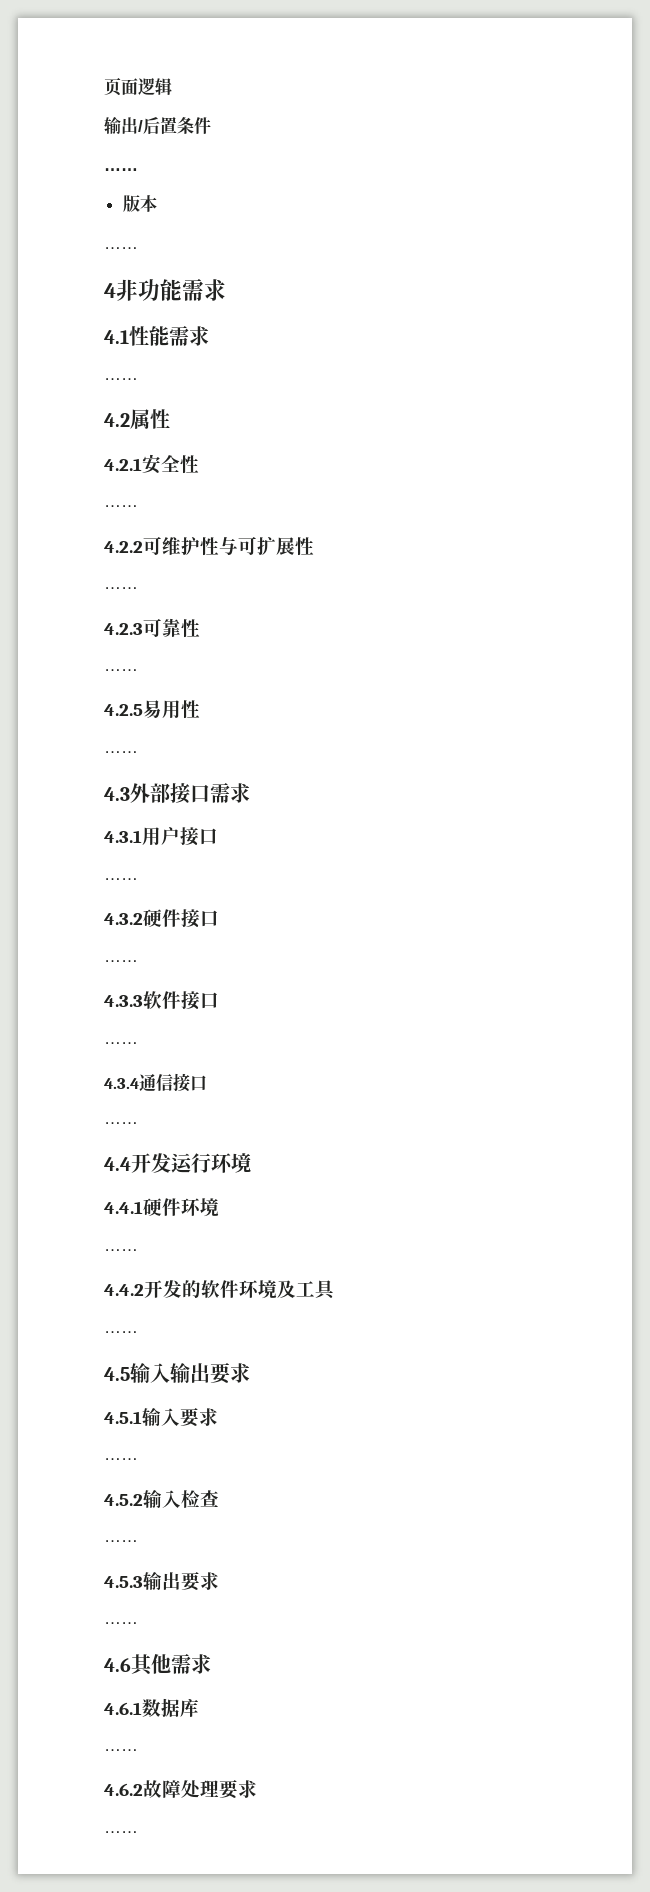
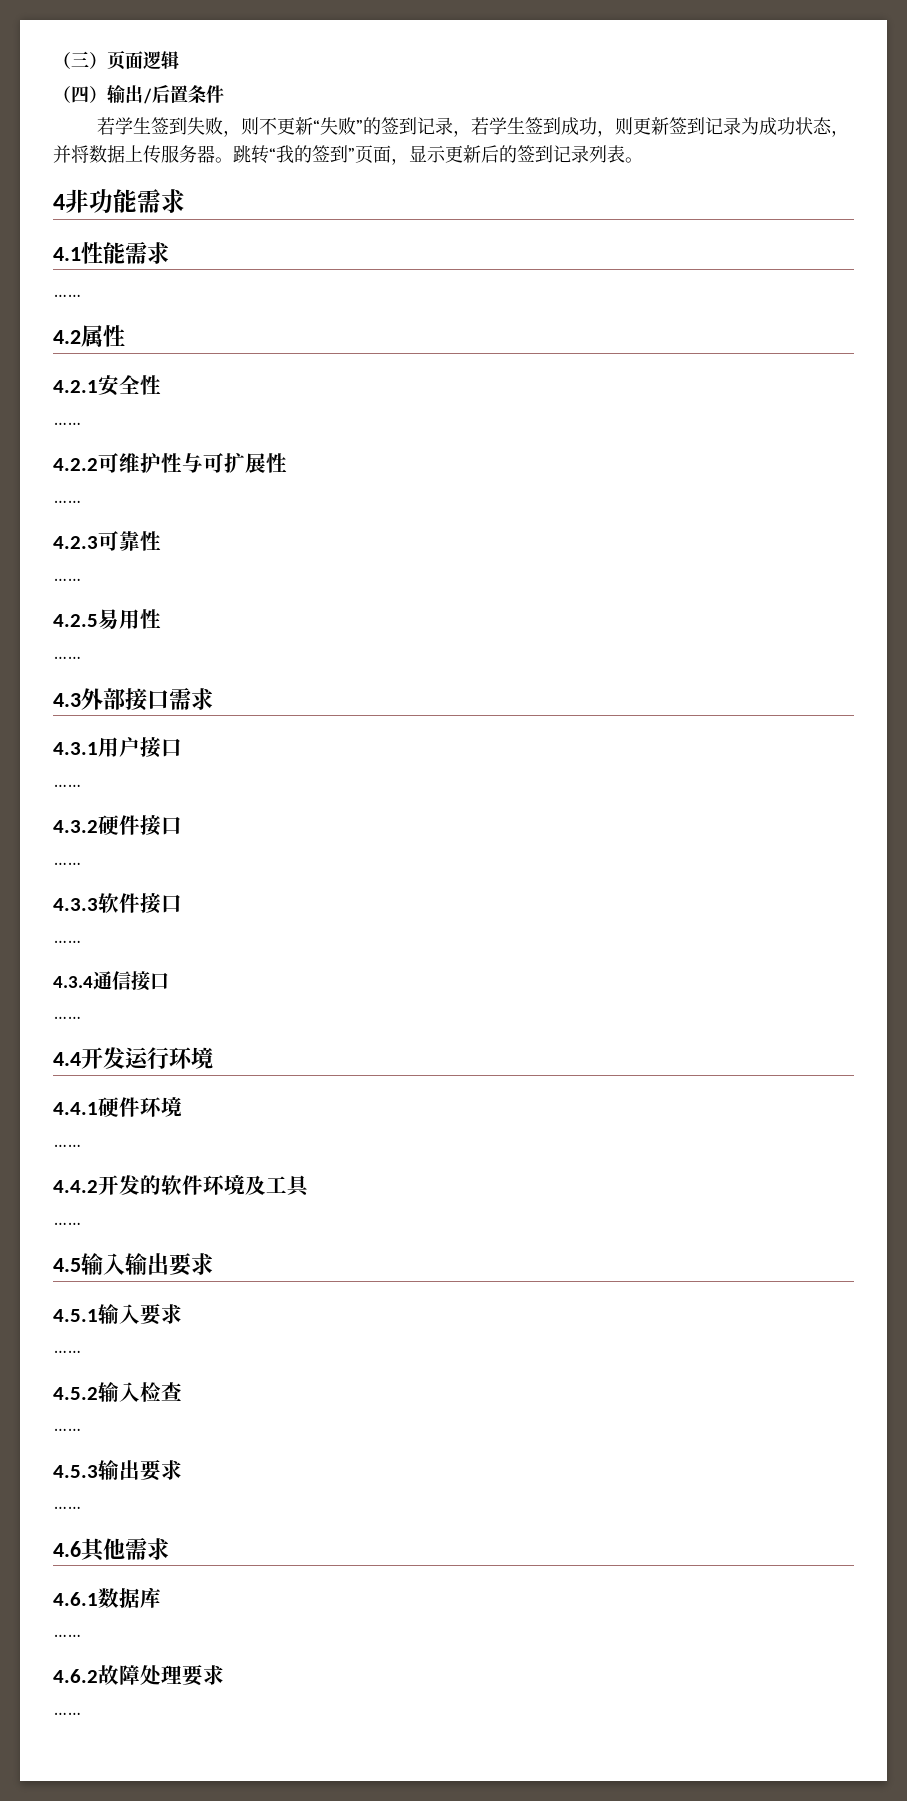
- 页面逻辑
+ （三）页面逻辑
- 输出/后置条件
- ……
- 版本
- ……
+ （四）输出/后置条件
+ 若学生签到失败，则不更新“失败”的签到记录，若学生签到成功，则更新签到记录为成功状态，并将数据上传服务器。跳转“我的签到”页面，显示更新后的签到记录列表。

